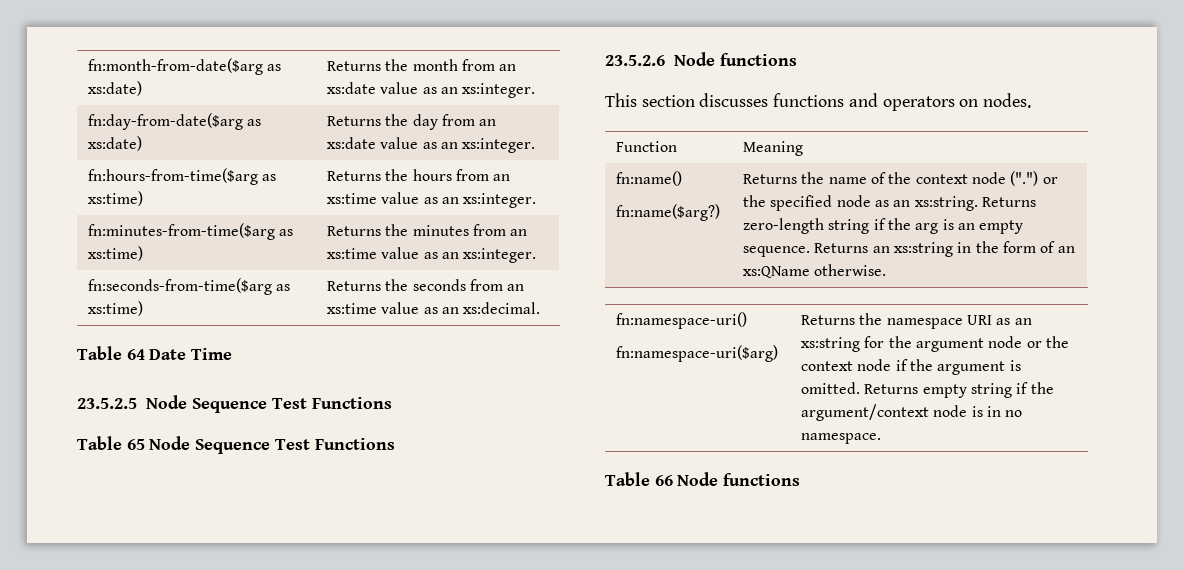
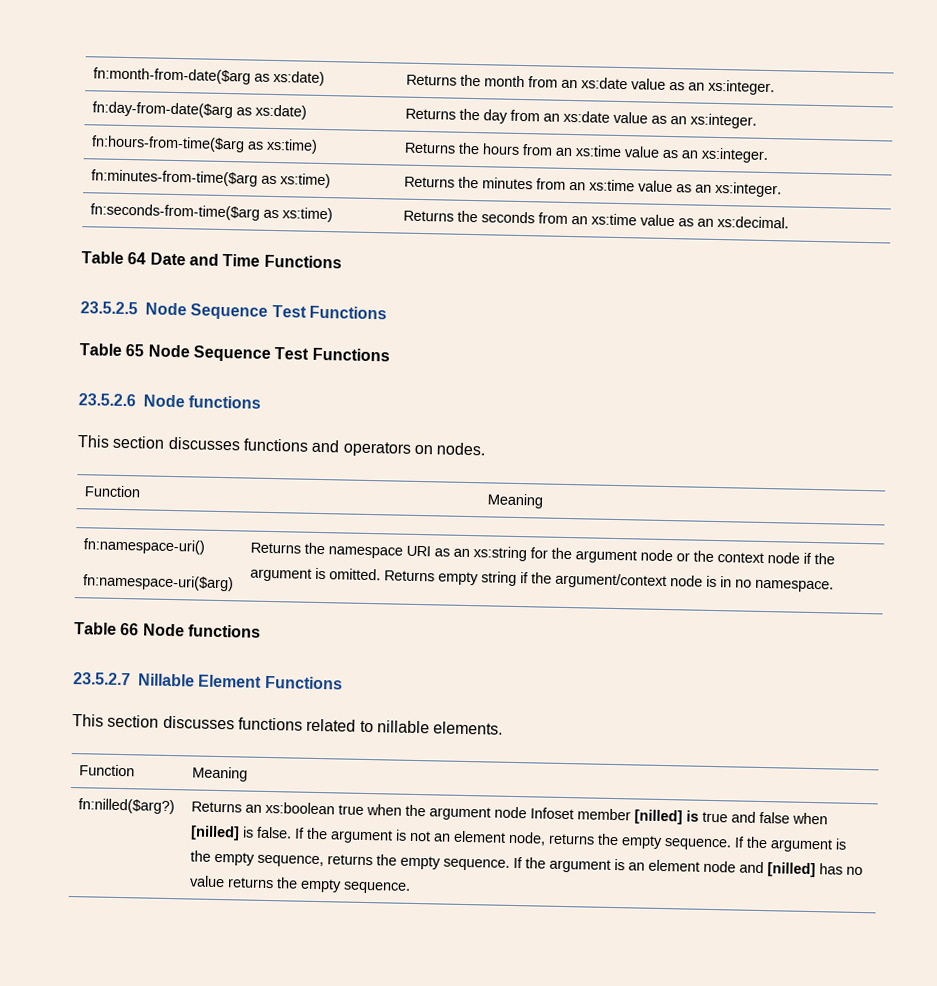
- Table 64 Date Time
+ Table 64 Date and Time Functions
- fn:name()
- fn:name($arg?) | Returns the name of the context node (".") or the specified node as an xs:string. Returns zero-length string if the arg is an empty sequence. Returns an xs:string in the form of an xs:QName otherwise.
+ 23.5.2.7 Nillable Element Functions
+ This section discusses functions related to nillable elements.
+ Function | Meaning
+ fn:nilled($arg?) | Returns an xs:boolean true when the argument node Infoset member [nilled] is true and false when [nilled] is false. If the argument is not an element node, returns the empty sequence. If the argument is the empty sequence, returns the empty sequence. If the argument is an element node and [nilled] has no value returns the empty sequence.

